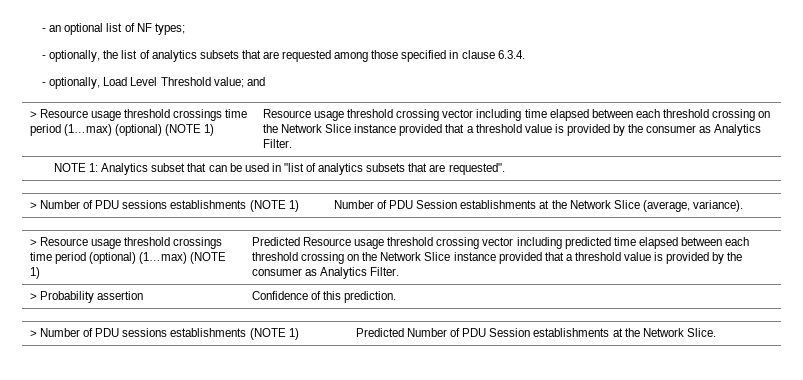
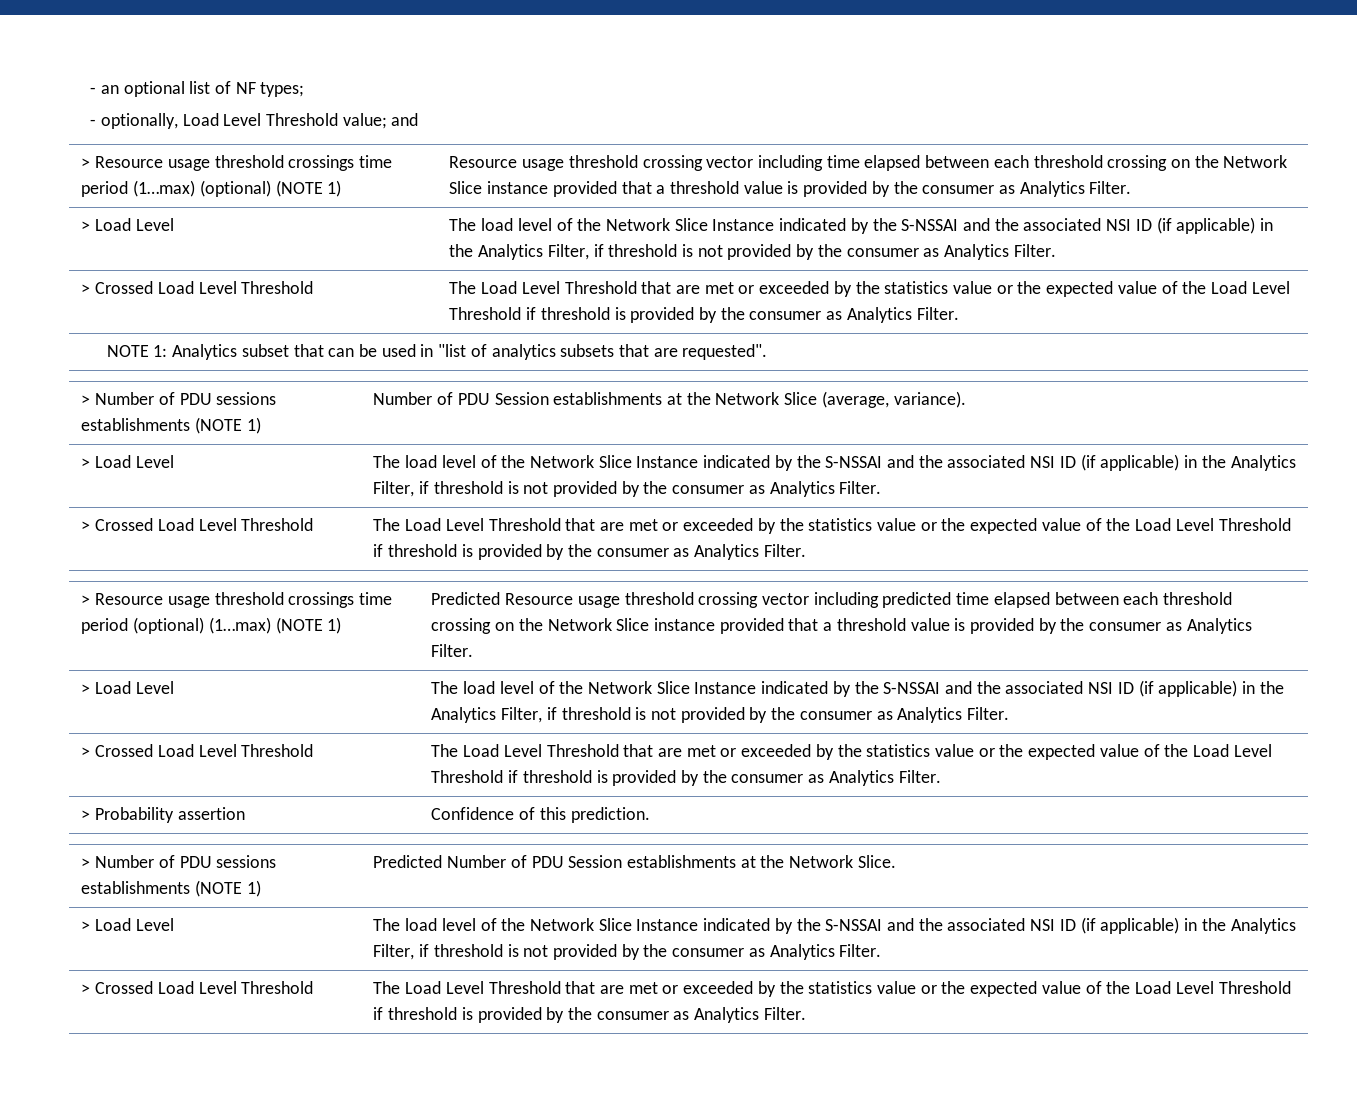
- - optionally, the list of analytics subsets that are requested among those specified in clause 6.3.4.
  Resource usage threshold crossing vector including time elapsed between each threshold crossing on the Network Slice instance provided that a threshold value is provided by the consumer as Analytics Filter.
+ > Load Level | The load level of the Network Slice Instance indicated by the S-NSSAI and the associated NSI ID (if applicable) in the Analytics Filter, if threshold is not provided by the consumer as Analytics Filter.
+ > Crossed Load Level Threshold | The Load Level Threshold that are met or exceeded by the statistics value or the expected value of the Load Level Threshold if threshold is provided by the consumer as Analytics Filter.
  > Number of PDU sessions establishments (NOTE 1) | Number of PDU Session establishments at the Network Slice (average, variance).
+ > Load Level | The load level of the Network Slice Instance indicated by the S-NSSAI and the associated NSI ID (if applicable) in the Analytics Filter, if threshold is not provided by the consumer as Analytics Filter.
+ > Crossed Load Level Threshold | The Load Level Threshold that are met or exceeded by the statistics value or the expected value of the Load Level Threshold if threshold is provided by the consumer as Analytics Filter.
  Predicted Resource usage threshold crossing vector including predicted time elapsed between each threshold crossing on the Network Slice instance provided that a threshold value is provided by the consumer as Analytics Filter.
+ > Load Level | The load level of the Network Slice Instance indicated by the S-NSSAI and the associated NSI ID (if applicable) in the Analytics Filter, if threshold is not provided by the consumer as Analytics Filter.
+ > Crossed Load Level Threshold | The Load Level Threshold that are met or exceeded by the statistics value or the expected value of the Load Level Threshold if threshold is provided by the consumer as Analytics Filter.
  > Number of PDU sessions establishments (NOTE 1) | Predicted Number of PDU Session establishments at the Network Slice.
+ > Load Level | The load level of the Network Slice Instance indicated by the S-NSSAI and the associated NSI ID (if applicable) in the Analytics Filter, if threshold is not provided by the consumer as Analytics Filter.
+ > Crossed Load Level Threshold | The Load Level Threshold that are met or exceeded by the statistics value or the expected value of the Load Level Threshold if threshold is provided by the consumer as Analytics Filter.

